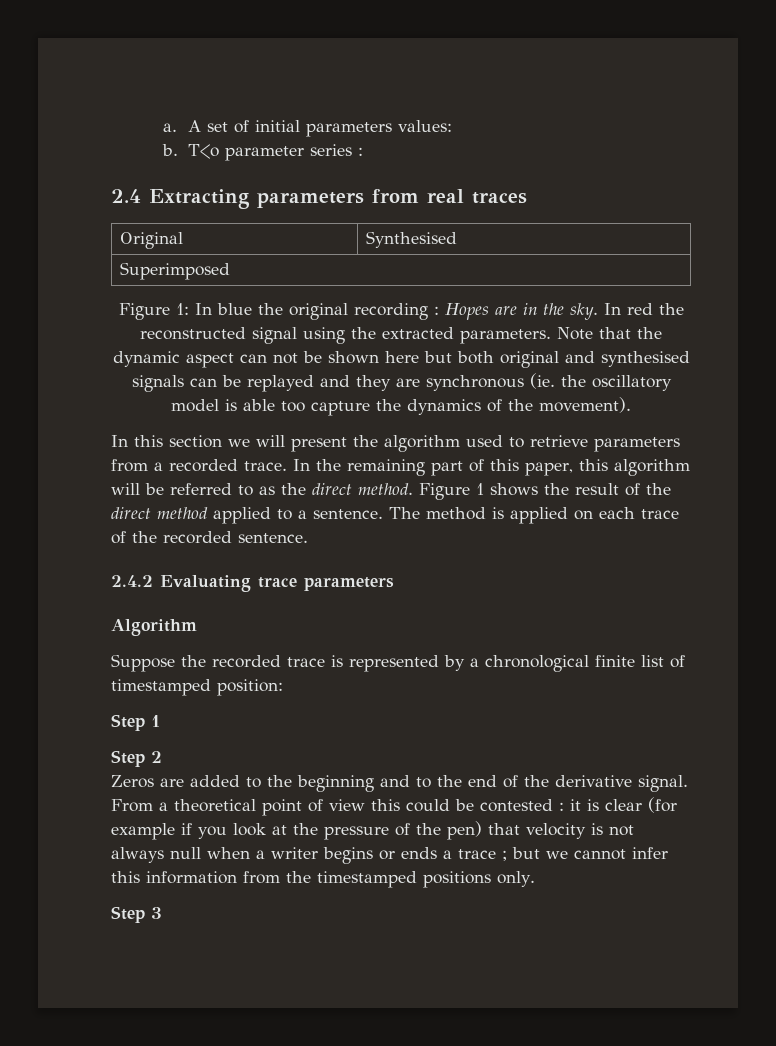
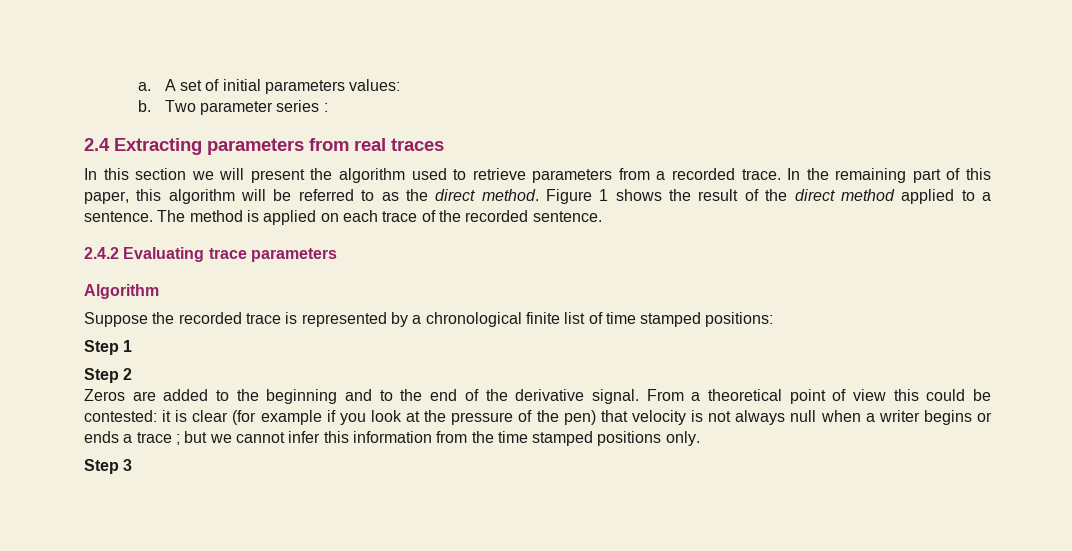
- T<o parameter series :
+ Two parameter series :
- Original | Synthesised
- Superimposed
- Figure 1: In blue the original recording : Hopes are in the sky. In red the reconstructed signal using the extracted parameters. Note that the dynamic aspect can not be shown here but both original and synthesised signals can be replayed and they are synchronous (ie. the oscillatory model is able too capture the dynamics of the movement).
- Suppose the recorded trace is represented by a chronological finite list of timestamped position:
+ Suppose the recorded trace is represented by a chronological finite list of time stamped positions:
- From a theoretical point of view this could be contested : it is clear (for example if you look at the pressure of the pen) that velocity is not always null when a writer begins or ends a trace ; but we cannot infer this information from the timestamped positions only.
+ From a theoretical point of view this could be contested: it is clear (for example if you look at the pressure of the pen) that velocity is not always null when a writer begins or ends a trace ; but we cannot infer this information from the time stamped positions only.

